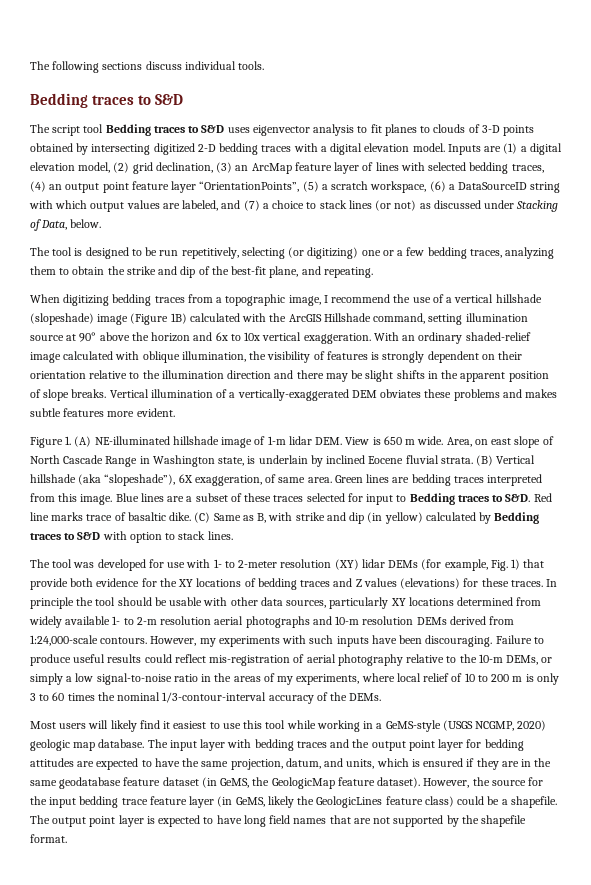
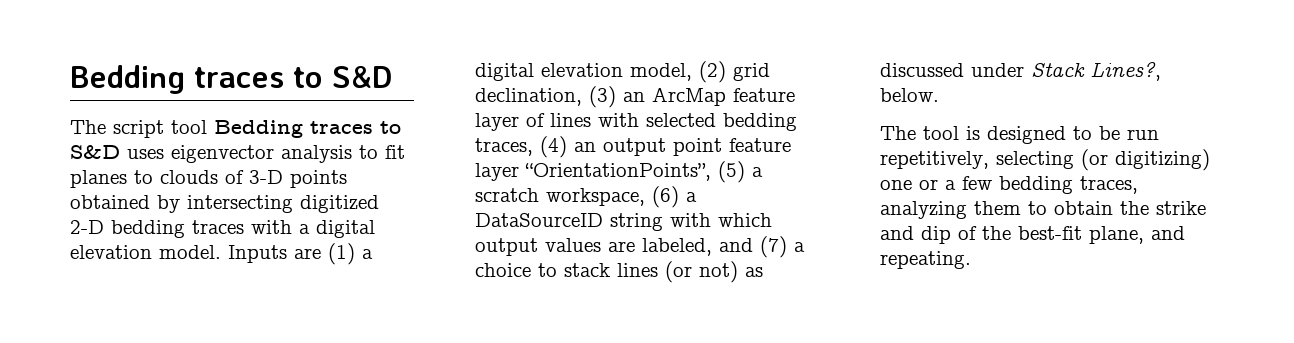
- The following sections discuss individual tools.
- Inputs are (1) a digital elevation model, (2) grid declination, (3) an ArcMap feature layer of lines with selected bedding traces, (4) an output point feature layer “OrientationPoints”, (5) a scratch workspace, (6) a DataSourceID string with which output values are labeled, and (7) a choice to stack lines (or not) as discussed under Stacking of Data, below.
+ Inputs are (1) a digital elevation model, (2) grid declination, (3) an ArcMap feature layer of lines with selected bedding traces, (4) an output point feature layer “OrientationPoints”, (5) a scratch workspace, (6) a DataSourceID string with which output values are labeled, and (7) a choice to stack lines (or not) as discussed under Stack Lines?, below.
- When digitizing bedding traces from a topographic image, I recommend the use of a vertical hillshade (slopeshade) image (Figure 1B) calculated with the ArcGIS Hillshade command, setting illumination source at 90° above the horizon and 6x to 10x vertical exaggeration. With an ordinary shaded-relief image calculated with oblique illumination, the visibility of features is strongly dependent on their orientation relative to the illumination direction and there may be slight shifts in the apparent position of slope breaks. Vertical illumination of a vertically-exaggerated DEM obviates these problems and makes subtle features more evident.
- Figure 1. (A) NE-illuminated hillshade image of 1-m lidar DEM. View is 650 m wide. Area, on east slope of North Cascade Range in Washington state, is underlain by inclined Eocene fluvial strata. (B) Vertical hillshade (aka “slopeshade”), 6X exaggeration, of same area. Green lines are bedding traces interpreted from this image. Blue lines are a subset of these traces selected for input to Bedding traces to S&D. Red line marks trace of basaltic dike. (C) Same as B, with strike and dip (in yellow) calculated by Bedding traces to S&D with option to stack lines.
- The tool was developed for use with 1- to 2-meter resolution (XY) lidar DEMs (for example, Fig. 1) that provide both evidence for the XY locations of bedding traces and Z values (elevations) for these traces. In principle the tool should be usable with other data sources, particularly XY locations determined from widely available 1- to 2-m resolution aerial photographs and 10-m resolution DEMs derived from 1:24,000-scale contours. However, my experiments with such inputs have been discouraging. Failure to produce useful results could reflect mis-registration of aerial photography relative to the 10-m DEMs, or simply a low signal-to-noise ratio in the areas of my experiments, where local relief of 10 to 200 m is only 3 to 60 times the nominal 1/3-contour-interval accuracy of the DEMs.
- Most users will likely find it easiest to use this tool while working in a GeMS-style (USGS NCGMP, 2020) geologic map database. The input layer with bedding traces and the output point layer for bedding attitudes are expected to have the same projection, datum, and units, which is ensured if they are in the same geodatabase feature dataset (in GeMS, the GeologicMap feature dataset). However, the source for the input bedding trace feature layer (in GeMS, likely the GeologicLines feature class) could be a shapefile. The output point layer is expected to have long field names that are not supported by the shapefile format.

